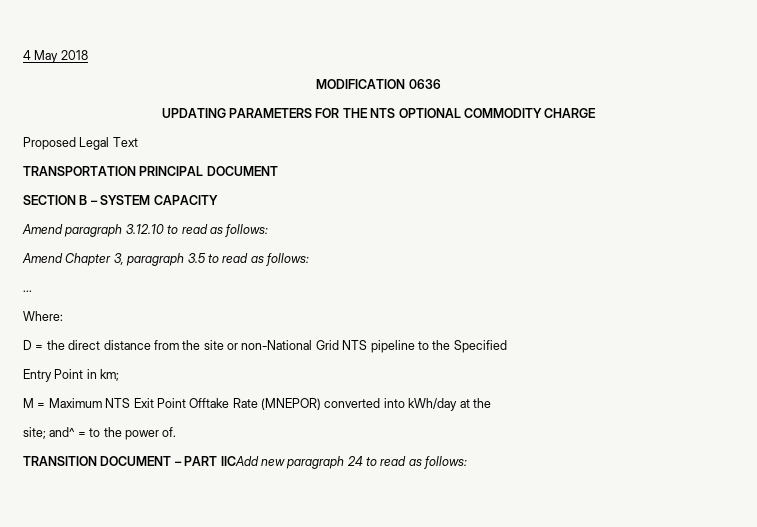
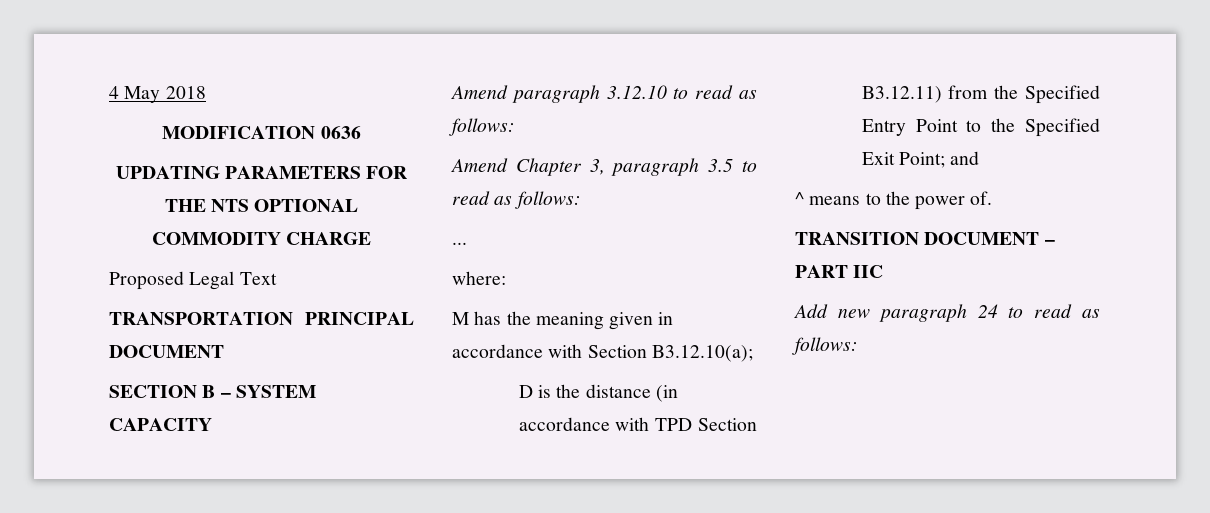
- Where:
- D = the direct distance from the site or non-National Grid NTS pipeline to the Specified
- Entry Point in km;
- M = Maximum NTS Exit Point Offtake Rate (MNEPOR) converted into kWh/day at the
- site; and^ = to the power of.
+ where:
+ M has the meaning given in accordance with Section B3.12.10(a);
+ D is the distance (in accordance with TPD Section B3.12.11) from the Specified Entry Point to the Specified Exit Point; and
+ ^ means to the power of.
- TRANSITION DOCUMENT – PART IICAdd new paragraph 24 to read as follows:
+ TRANSITION DOCUMENT – PART IIC
+ Add new paragraph 24 to read as follows:

